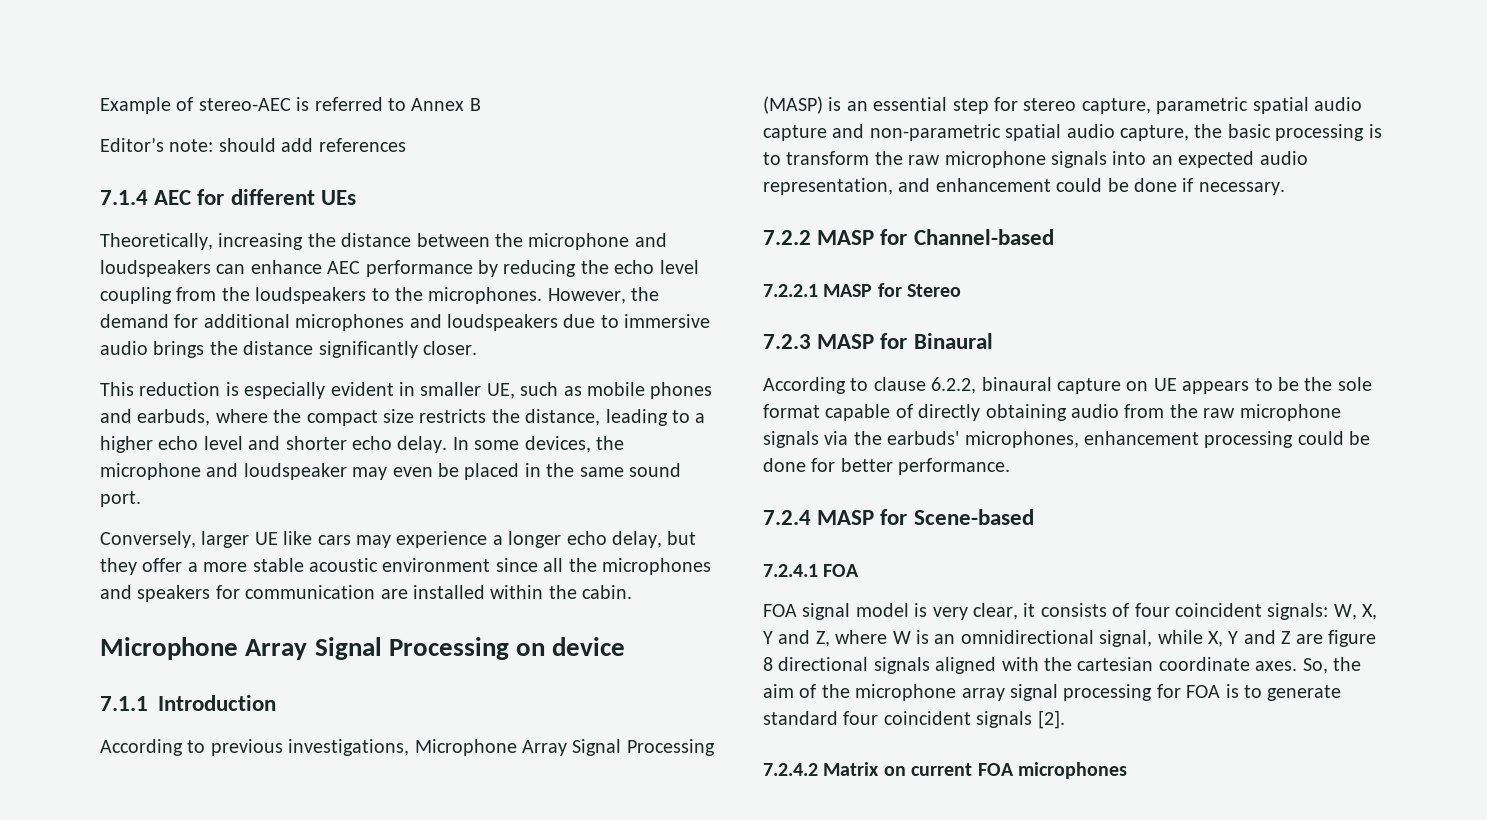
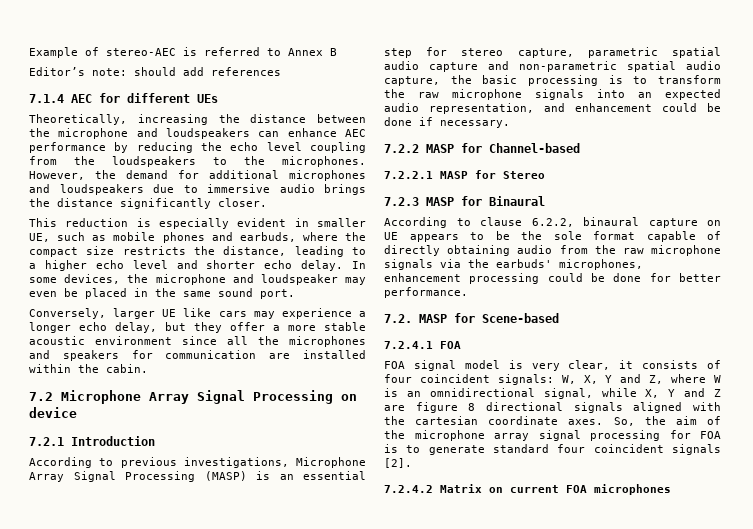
- Microphone Array Signal Processing on device
+ 7.2 Microphone Array Signal Processing on device
- 7.1.1 Introduction
+ 7.2.1 Introduction
- 7.2.4 MASP for Scene-based
+ 7.2. MASP for Scene-based

